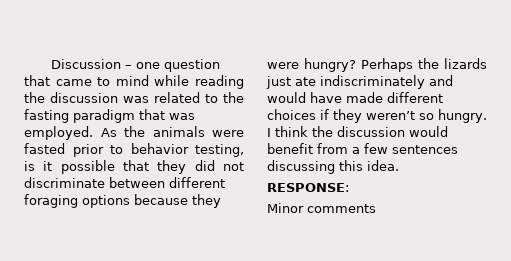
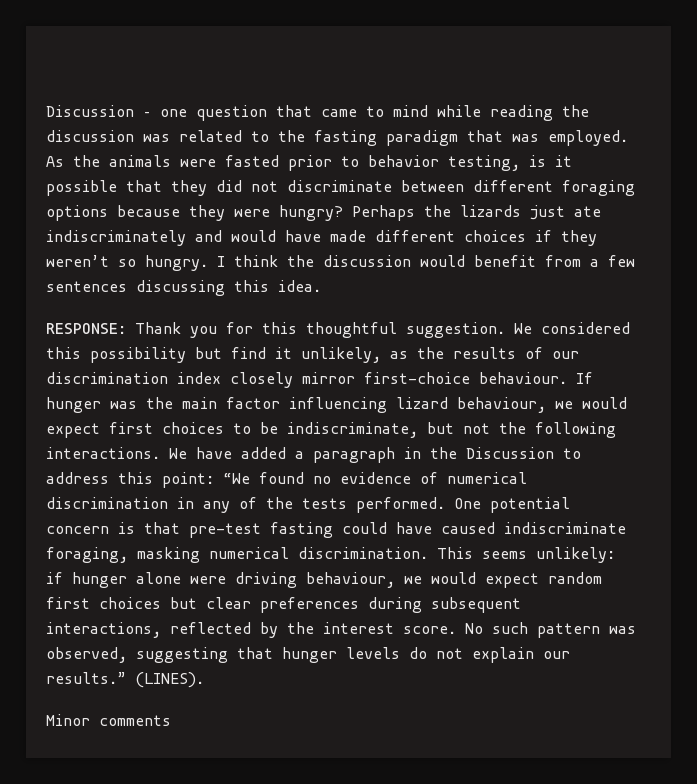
- RESPONSE:
+ RESPONSE: Thank you for this thoughtful suggestion. We considered this possibility but find it unlikely, as the results of our discrimination index closely mirror first-choice behaviour. If hunger was the main factor influencing lizard behaviour, we would expect first choices to be indiscriminate, but not the following interactions. We have added a paragraph in the Discussion to address this point: “We found no evidence of numerical discrimination in any of the tests performed. One potential concern is that pre-test fasting could have caused indiscriminate foraging, masking numerical discrimination. This seems unlikely: if hunger alone were driving behaviour, we would expect random first choices but clear preferences during subsequent interactions, reflected by the interest score. No such pattern was observed, suggesting that hunger levels do not explain our results.” (LINES).

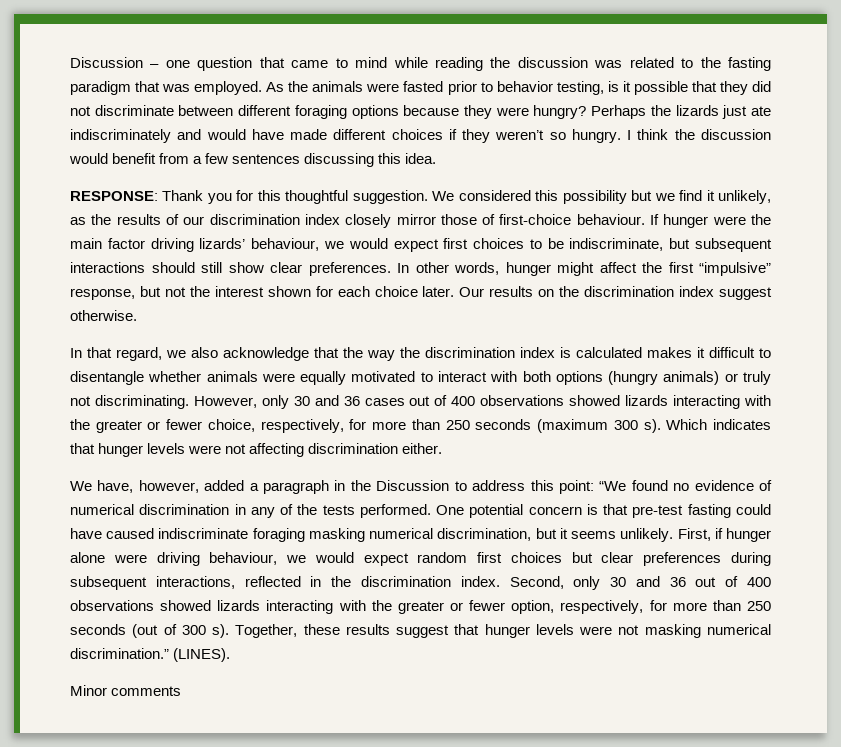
- We considered this possibility but find it unlikely, as the results of our discrimination index closely mirror first-choice behaviour.
+ We considered this possibility but we find it unlikely, as the results of our discrimination index closely mirror those of first-choice behaviour.
- If hunger was the main factor influencing lizard behaviour, we would expect first choices to be indiscriminate, but not the following interactions. We have added a paragraph in the Discussion to address this point: “We found no evidence of numerical discrimination in any of the tests performed.
+ If hunger were the main factor driving lizards’ behaviour, we would expect first choices to be indiscriminate, but subsequent interactions should still show clear preferences. In other words, hunger might affect the first “impulsive” response, but not the interest shown for each choice later. Our results on the discrimination index suggest otherwise.
+ In that regard, we also acknowledge that the way the discrimination index is calculated makes it difficult to disentangle whether animals were equally motivated to interact with both options (hungry animals) or truly not discriminating. However, only 30 and 36 cases out of 400 observations showed lizards interacting with the greater or fewer choice, respectively, for more than 250 seconds (maximum 300 s). Which indicates that hunger levels were not affecting discrimination either.
+ We have, however, added a paragraph in the Discussion to address this point: “We found no evidence of numerical discrimination in any of the tests performed.
- One potential concern is that pre-test fasting could have caused indiscriminate foraging, masking numerical discrimination. This seems unlikely: if hunger alone were driving behaviour, we would expect random first choices but clear preferences during subsequent interactions, reflected by the interest score. No such pattern was observed, suggesting that hunger levels do not explain our results.”
+ One potential concern is that pre-test fasting could have caused indiscriminate foraging masking numerical discrimination, but it seems unlikely. First, if hunger alone were driving behaviour, we would expect random first choices but clear preferences during subsequent interactions, reflected in the discrimination index. Second, only 30 and 36 out of 400 observations showed lizards interacting with the greater or fewer option, respectively, for more than 250 seconds (out of 300 s). Together, these results suggest that hunger levels were not masking numerical discrimination.”

